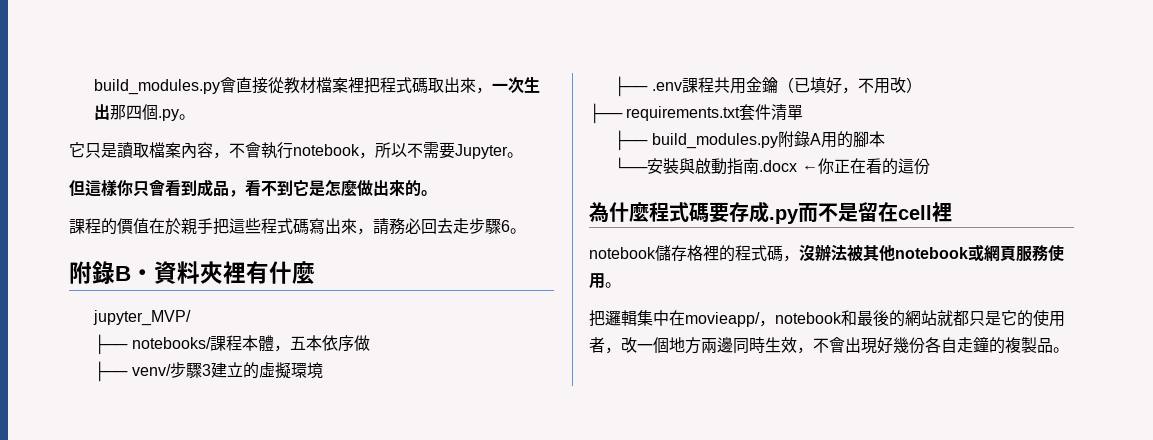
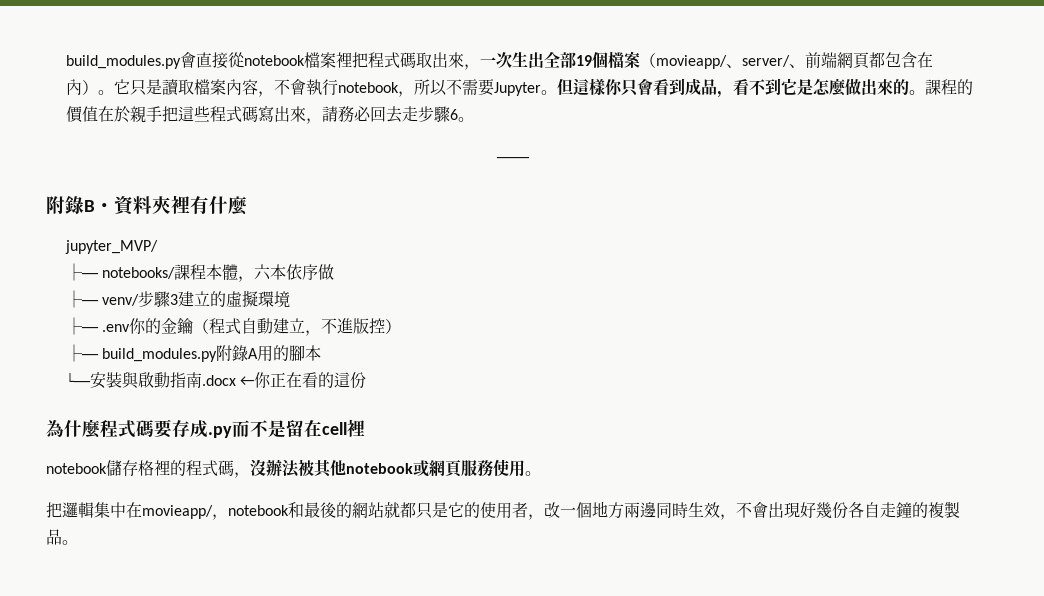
- build_modules.py會直接從教材檔案裡把程式碼取出來，一次生出那四個.py。
- 它只是讀取檔案內容，不會執行notebook，所以不需要Jupyter。
- 但這樣你只會看到成品，看不到它是怎麼做出來的。
- 課程的價值在於親手把這些程式碼寫出來，請務必回去走步驟6。
+ build_modules.py會直接從notebook檔案裡把程式碼取出來，一次生出全部19個檔案（movieapp/、server/、前端網頁都包含在內）。它只是讀取檔案內容，不會執行notebook，所以不需要Jupyter。但這樣你只會看到成品，看不到它是怎麼做出來的。課程的價值在於親手把這些程式碼寫出來，請務必回去走步驟6。
+ ────
- ├── notebooks/課程本體，五本依序做
+ ├── notebooks/課程本體，六本依序做
- ├── .env課程共用金鑰（已填好，不用改）
- ├── requirements.txt套件清單
+ ├── .env你的金鑰（程式自動建立，不進版控）

